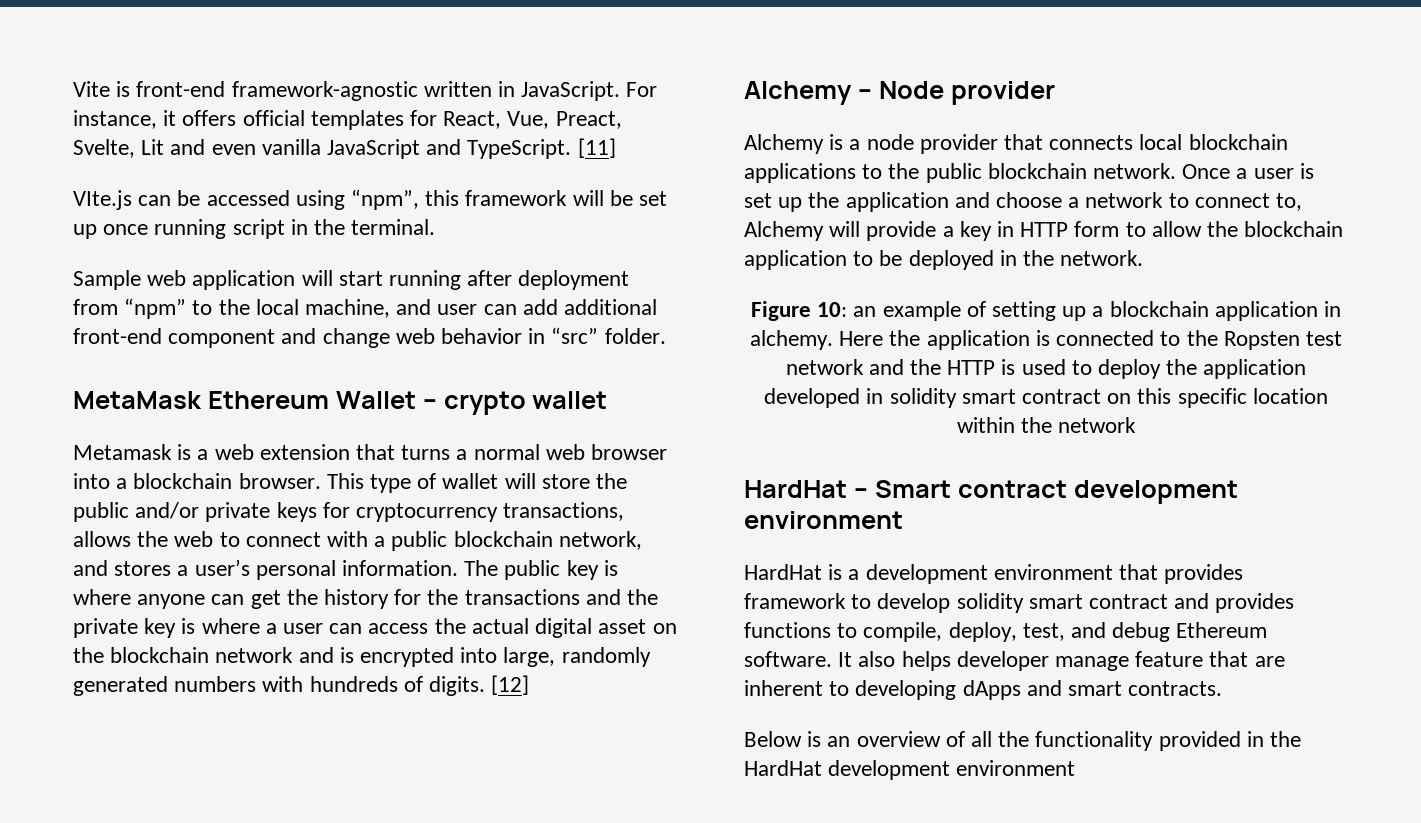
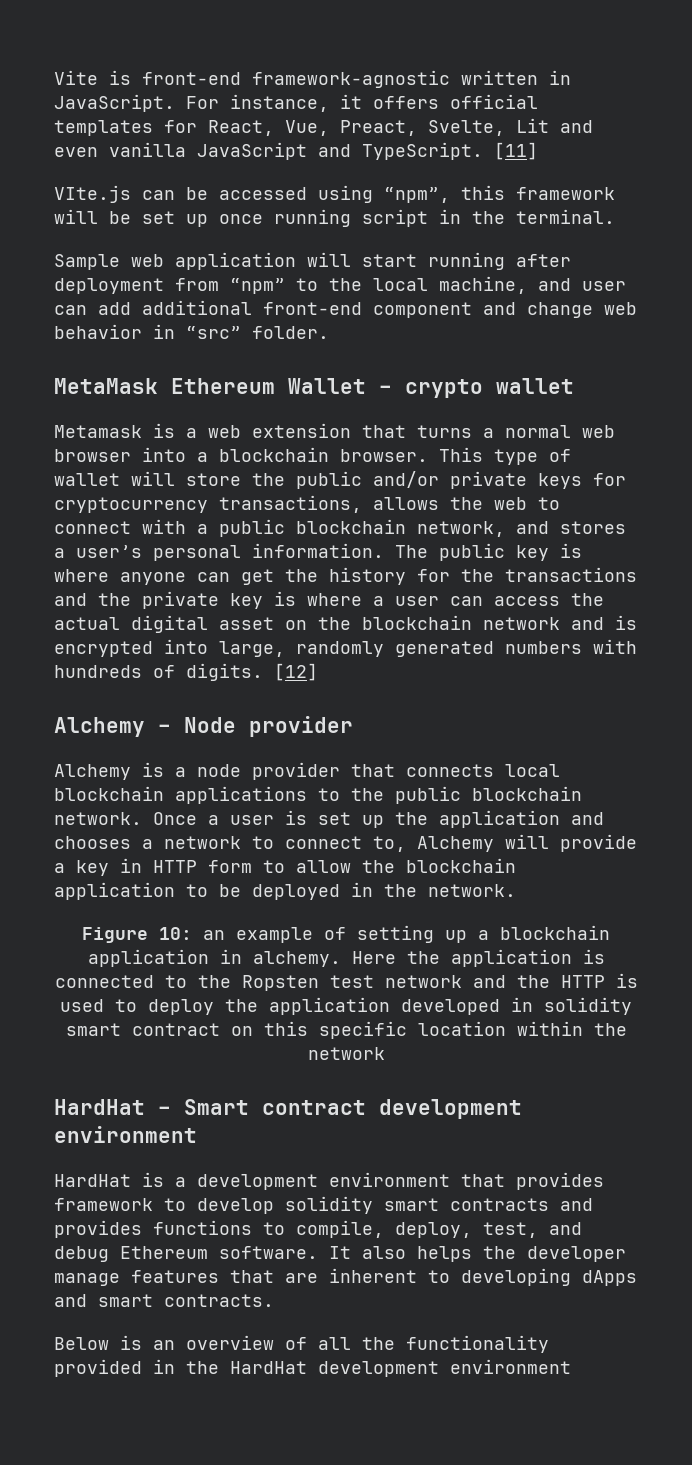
- Once a user is set up the application and choose a network to connect to, Alchemy will provide a key in HTTP form to allow the blockchain application to be deployed in the network.
+ Once a user is set up the application and chooses a network to connect to, Alchemy will provide a key in HTTP form to allow the blockchain application to be deployed in the network.
- HardHat is a development environment that provides framework to develop solidity smart contract and provides functions to compile, deploy, test, and debug Ethereum software.
+ HardHat is a development environment that provides framework to develop solidity smart contracts and provides functions to compile, deploy, test, and debug Ethereum software.
- It also helps developer manage feature that are inherent to developing dApps and smart contracts.
+ It also helps the developer manage features that are inherent to developing dApps and smart contracts.

